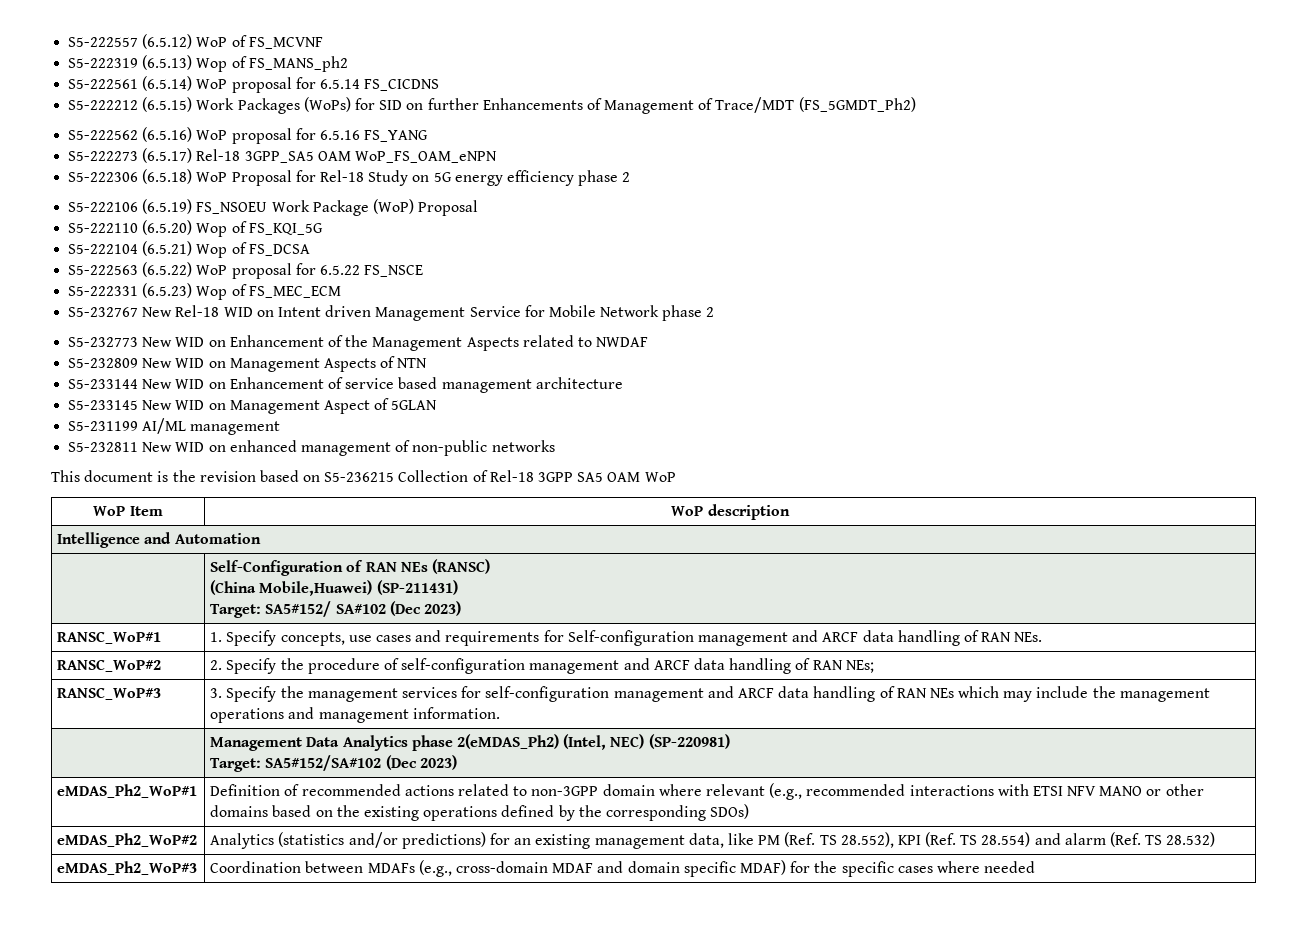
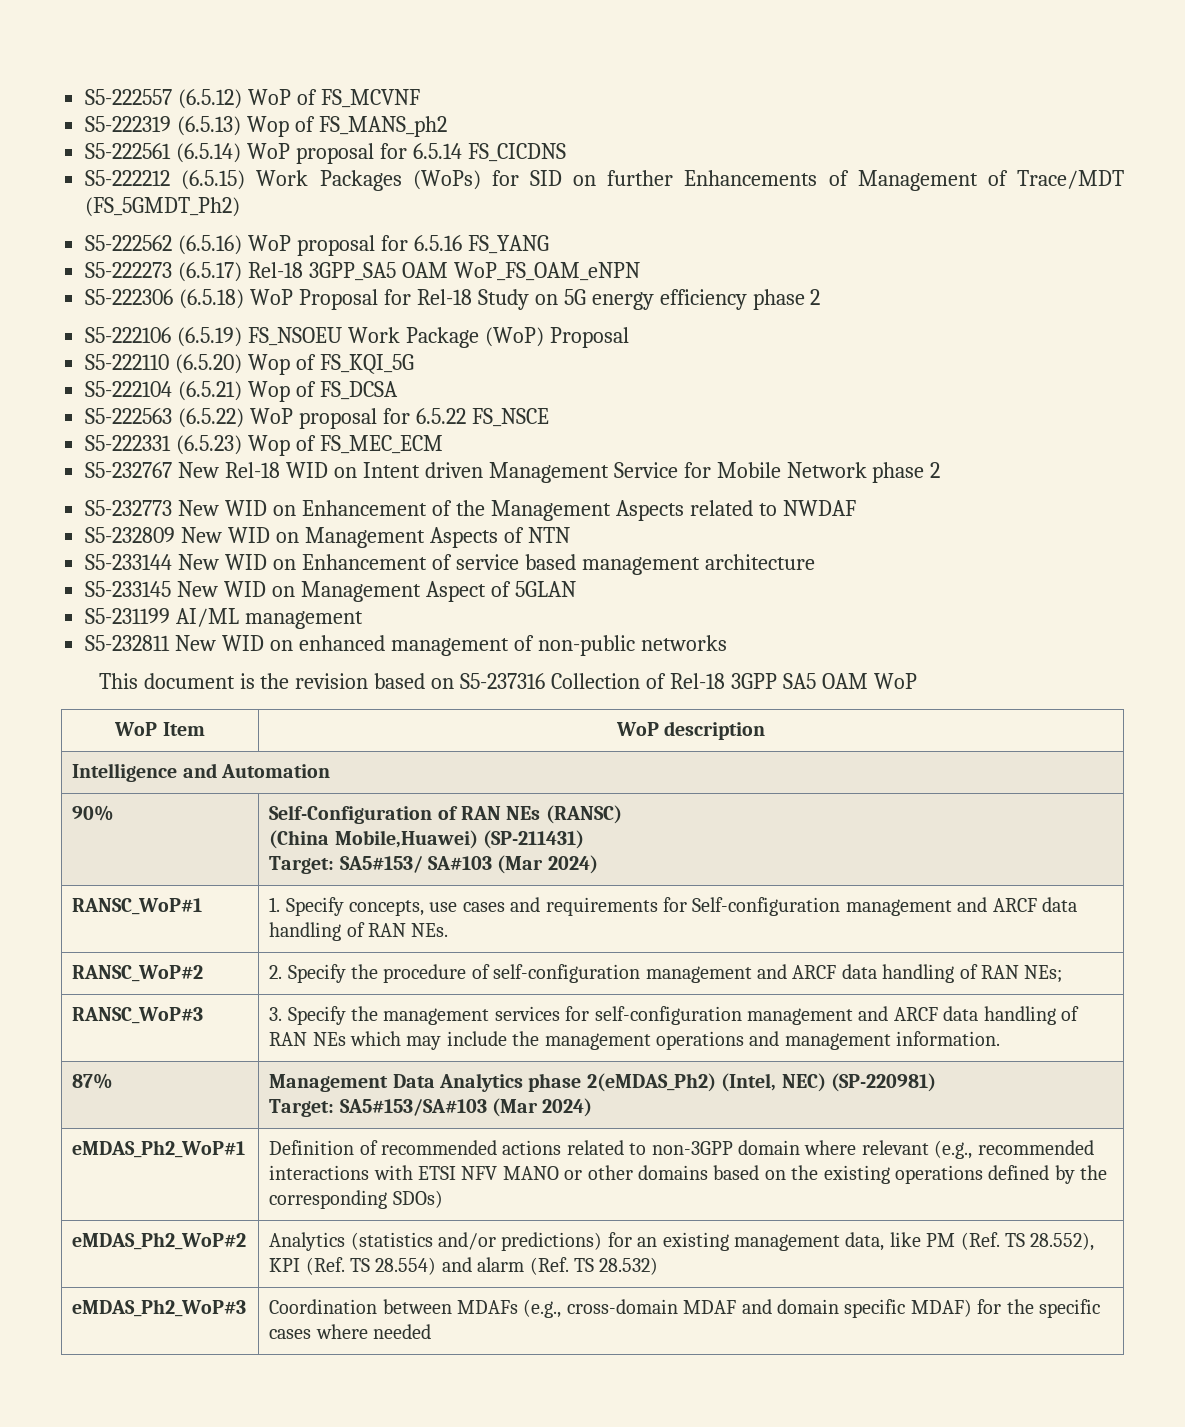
- This document is the revision based on S5-236215 Collection of Rel-18 3GPP SA5 OAM WoP
+ This document is the revision based on S5-237316 Collection of Rel-18 3GPP SA5 OAM WoP
- | Self-Configuration of RAN NEs (RANSC)
+ 90% | Self-Configuration of RAN NEs (RANSC)
  (China Mobile,Huawei) (SP-211431)
- Target: SA5#152/ SA#102 (Dec 2023)
+ Target: SA5#153/ SA#103 (Mar 2024)
- | Management Data Analytics phase 2(eMDAS_Ph2) (Intel, NEC) (SP-220981)
- Target: SA5#152/SA#102 (Dec 2023)
+ 87% | Management Data Analytics phase 2(eMDAS_Ph2) (Intel, NEC) (SP-220981)
+ Target: SA5#153/SA#103 (Mar 2024)

